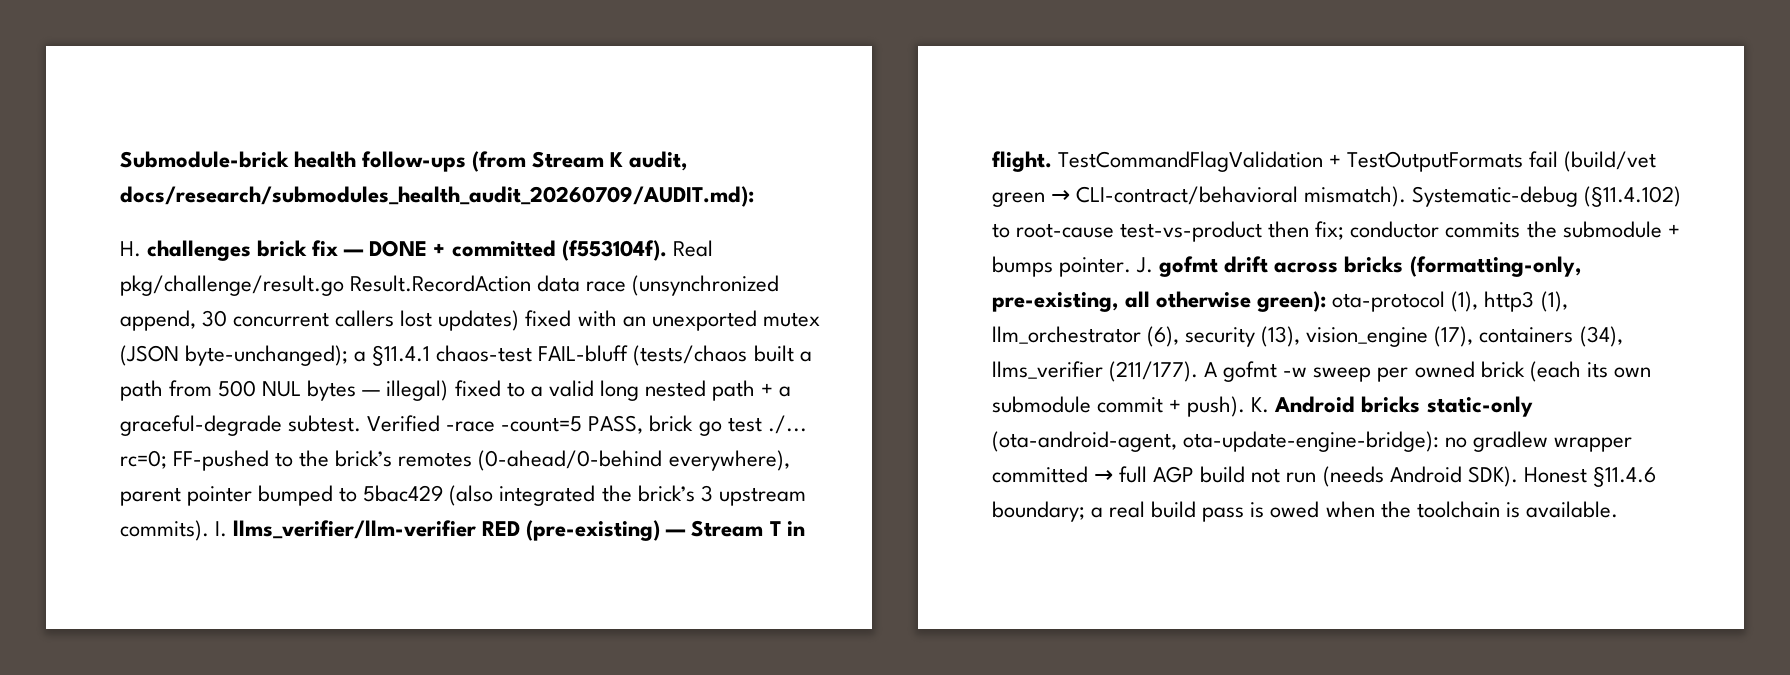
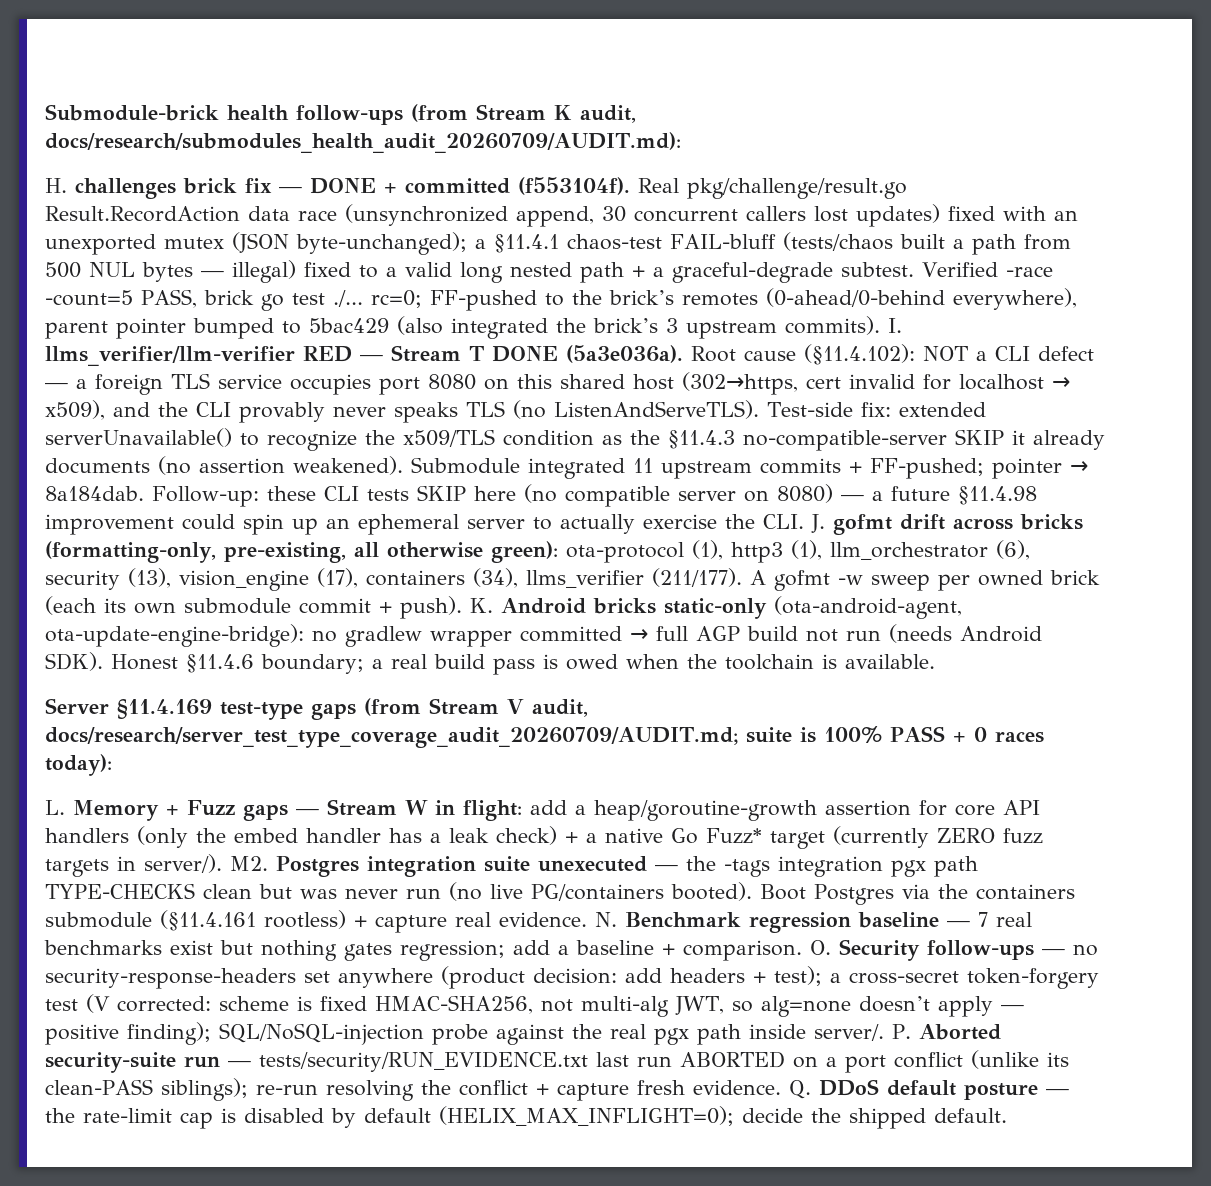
- I. llms_verifier/llm-verifier RED (pre-existing) — Stream T in flight. TestCommandFlagValidation + TestOutputFormats fail (build/vet green → CLI-contract/behavioral mismatch). Systematic-debug (§11.4.102) to root-cause test-vs-product then fix; conductor commits the submodule + bumps pointer. J. gofmt drift across bricks (formatting-only, pre-existing, all otherwise green): ota-protocol (1), http3 (1), llm_orchestrator (6), security (13), vision_engine (17), containers (34), llms_verifier (211/177).
+ I. llms_verifier/llm-verifier RED — Stream T DONE (5a3e036a). Root cause (§11.4.102): NOT a CLI defect — a foreign TLS service occupies port 8080 on this shared host (302→https, cert invalid for localhost → x509), and the CLI provably never speaks TLS (no ListenAndServeTLS). Test-side fix: extended serverUnavailable() to recognize the x509/TLS condition as the §11.4.3 no-compatible-server SKIP it already documents (no assertion weakened). Submodule integrated 11 upstream commits + FF-pushed; pointer → 8a184dab. Follow-up: these CLI tests SKIP here (no compatible server on 8080) — a future §11.4.98 improvement could spin up an ephemeral server to actually exercise the CLI. J. gofmt drift across bricks (formatting-only, pre-existing, all otherwise green): ota-protocol (1), http3 (1), llm_orchestrator (6), security (13), vision_engine (17), containers (34), llms_verifier (211/177).
+ Server §11.4.169 test-type gaps (from Stream V audit, docs/research/server_test_type_coverage_audit_20260709/AUDIT.md; suite is 100% PASS + 0 races today):
+ L. Memory + Fuzz gaps — Stream W in flight: add a heap/goroutine-growth assertion for core API handlers (only the embed handler has a leak check) + a native Go Fuzz* target (currently ZERO fuzz targets in server/). M2. Postgres integration suite unexecuted — the -tags integration pgx path TYPE-CHECKS clean but was never run (no live PG/containers booted). Boot Postgres via the containers submodule (§11.4.161 rootless) + capture real evidence. N. Benchmark regression baseline — 7 real benchmarks exist but nothing gates regression; add a baseline + comparison. O. Security follow-ups — no security-response-headers set anywhere (product decision: add headers + test); a cross-secret token-forgery test (V corrected: scheme is fixed HMAC-SHA256, not multi-alg JWT, so alg=none doesn’t apply — positive finding); SQL/NoSQL-injection probe against the real pgx path inside server/. P. Aborted security-suite run — tests/security/RUN_EVIDENCE.txt last run ABORTED on a port conflict (unlike its clean-PASS siblings); re-run resolving the conflict + capture fresh evidence. Q. DDoS default posture — the rate-limit cap is disabled by default (HELIX_MAX_INFLIGHT=0); decide the shipped default.

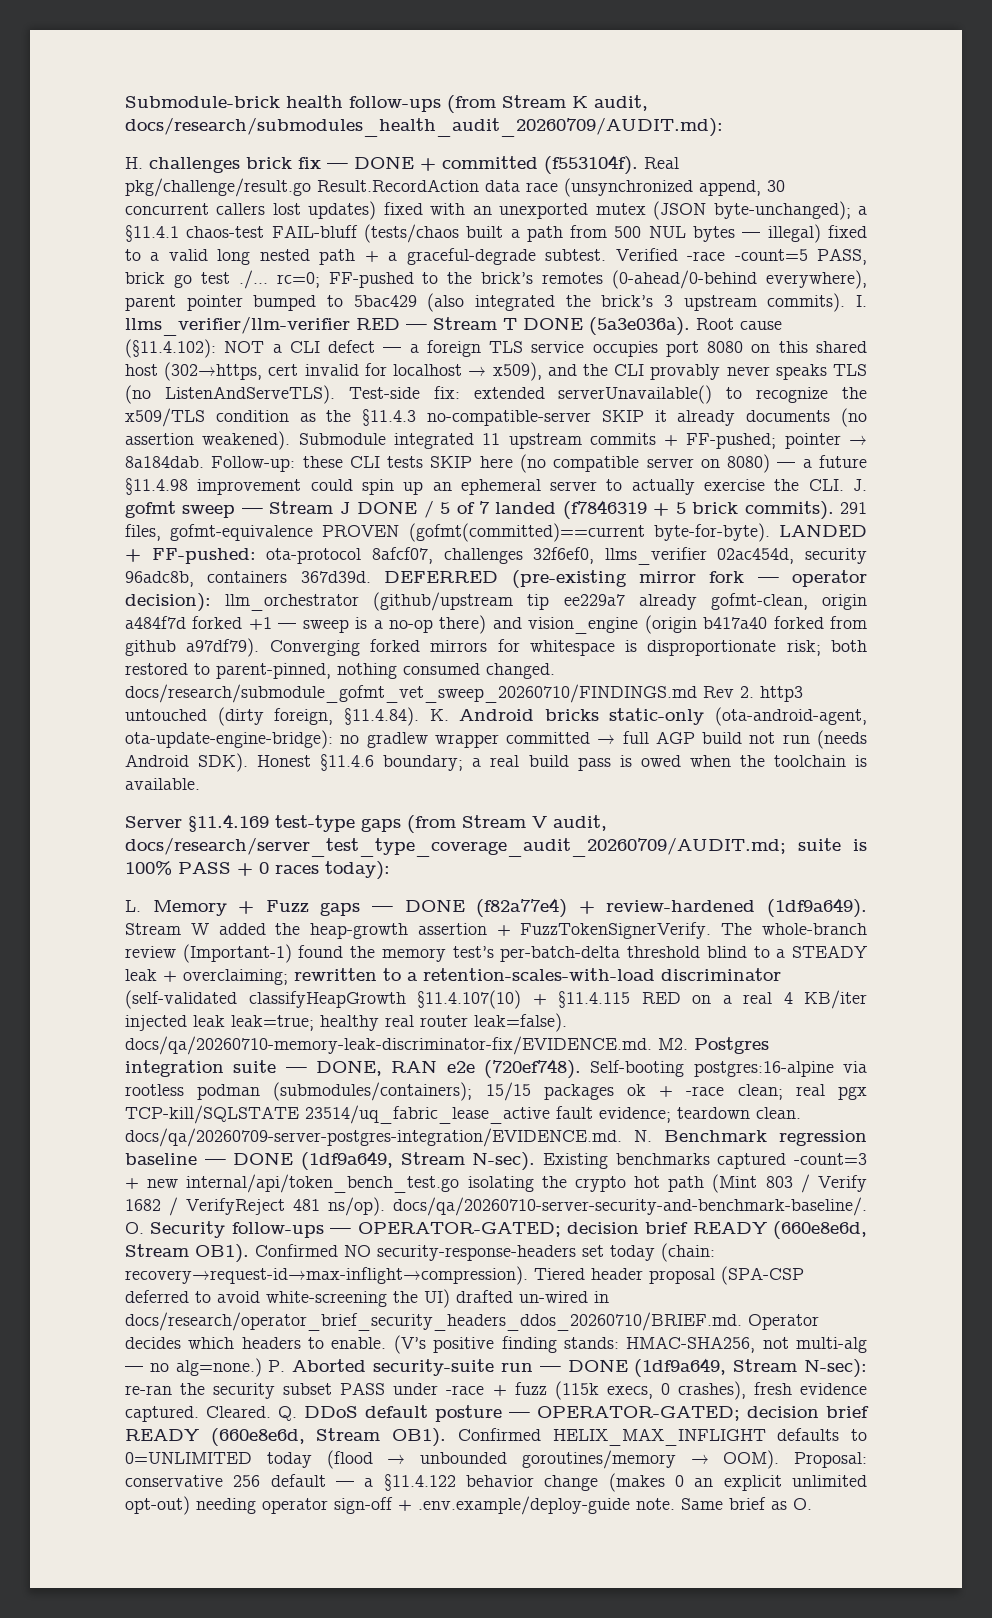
- Follow-up: these CLI tests SKIP here (no compatible server on 8080) — a future §11.4.98 improvement could spin up an ephemeral server to actually exercise the CLI. J. gofmt drift across bricks (formatting-only, pre-existing, all otherwise green): ota-protocol (1), http3 (1), llm_orchestrator (6), security (13), vision_engine (17), containers (34), llms_verifier (211/177). A gofmt -w sweep per owned brick (each its own submodule commit + push). K. Android bricks static-only (ota-android-agent, ota-update-engine-bridge): no gradlew wrapper committed → full AGP build not run (needs Android SDK).
+ Follow-up: these CLI tests SKIP here (no compatible server on 8080) — a future §11.4.98 improvement could spin up an ephemeral server to actually exercise the CLI. J. gofmt sweep — Stream J DONE / 5 of 7 landed (f7846319 + 5 brick commits). 291 files, gofmt-equivalence PROVEN (gofmt(committed)==current byte-for-byte). LANDED + FF-pushed: ota-protocol 8afcf07, challenges 32f6ef0, llms_verifier 02ac454d, security 96adc8b, containers 367d39d. DEFERRED (pre-existing mirror fork — operator decision): llm_orchestrator (github/upstream tip ee229a7 already gofmt-clean, origin a484f7d forked +1 — sweep is a no-op there) and vision_engine (origin b417a40 forked from github a97df79). Converging forked mirrors for whitespace is disproportionate risk; both restored to parent-pinned, nothing consumed changed. docs/research/submodule_gofmt_vet_sweep_20260710/FINDINGS.md Rev 2. http3 untouched (dirty foreign, §11.4.84). K. Android bricks static-only (ota-android-agent, ota-update-engine-bridge): no gradlew wrapper committed → full AGP build not run (needs Android SDK).
- L. Memory + Fuzz gaps — Stream W in flight: add a heap/goroutine-growth assertion for core API handlers (only the embed handler has a leak check) + a native Go Fuzz* target (currently ZERO fuzz targets in server/). M2. Postgres integration suite unexecuted — the -tags integration pgx path TYPE-CHECKS clean but was never run (no live PG/containers booted). Boot Postgres via the containers submodule (§11.4.161 rootless) + capture real evidence. N. Benchmark regression baseline — 7 real benchmarks exist but nothing gates regression; add a baseline + comparison. O. Security follow-ups — no security-response-headers set anywhere (product decision: add headers + test); a cross-secret token-forgery test (V corrected: scheme is fixed HMAC-SHA256, not multi-alg JWT, so alg=none doesn’t apply — positive finding); SQL/NoSQL-injection probe against the real pgx path inside server/.
+ L. Memory + Fuzz gaps — DONE (f82a77e4) + review-hardened (1df9a649). Stream W added the heap-growth assertion + FuzzTokenSignerVerify. The whole-branch review (Important-1) found the memory test’s per-batch-delta threshold blind to a STEADY leak + overclaiming; rewritten to a retention-scales-with-load discriminator (self-validated classifyHeapGrowth §11.4.107(10) + §11.4.115 RED on a real 4 KB/iter injected leak leak=true; healthy real router leak=false). docs/qa/20260710-memory-leak-discriminator-fix/EVIDENCE.md. M2. Postgres integration suite — DONE, RAN e2e (720ef748). Self-booting postgres:16-alpine via rootless podman (submodules/containers); 15/15 packages ok + -race clean; real pgx TCP-kill/SQLSTATE 23514/uq_fabric_lease_active fault evidence; teardown clean. docs/qa/20260709-server-postgres-integration/EVIDENCE.md. N. Benchmark regression baseline — DONE (1df9a649, Stream N-sec). Existing benchmarks captured -count=3 + new internal/api/token_bench_test.go isolating the crypto hot path (Mint 803 / Verify 1682 / VerifyReject 481 ns/op). docs/qa/20260710-server-security-and-benchmark-baseline/. O. Security follow-ups — OPERATOR-GATED; decision brief READY (660e8e6d, Stream OB1). Confirmed NO security-response-headers set today (chain: recovery→request-id→max-inflight→compression). Tiered header proposal (SPA-CSP deferred to avoid white-screening the UI) drafted un-wired in docs/research/operator_brief_security_headers_ddos_20260710/BRIEF.md. Operator decides which headers to enable. (V’s positive finding stands: HMAC-SHA256, not multi-alg — no alg=none.)
- P. Aborted security-suite run — tests/security/RUN_EVIDENCE.txt last run ABORTED on a port conflict (unlike its clean-PASS siblings); re-run resolving the conflict + capture fresh evidence.
+ P. Aborted security-suite run — DONE (1df9a649, Stream N-sec): re-ran the security subset PASS under -race + fuzz (115k execs, 0 crashes), fresh evidence captured. Cleared.
- Q. DDoS default posture — the rate-limit cap is disabled by default (HELIX_MAX_INFLIGHT=0); decide the shipped default.
+ Q. DDoS default posture — OPERATOR-GATED; decision brief READY (660e8e6d, Stream OB1). Confirmed HELIX_MAX_INFLIGHT defaults to 0=UNLIMITED today (flood → unbounded goroutines/memory → OOM). Proposal: conservative 256 default — a §11.4.122 behavior change (makes 0 an explicit unlimited opt-out) needing operator sign-off + .env.example/deploy-guide note. Same brief as O.

